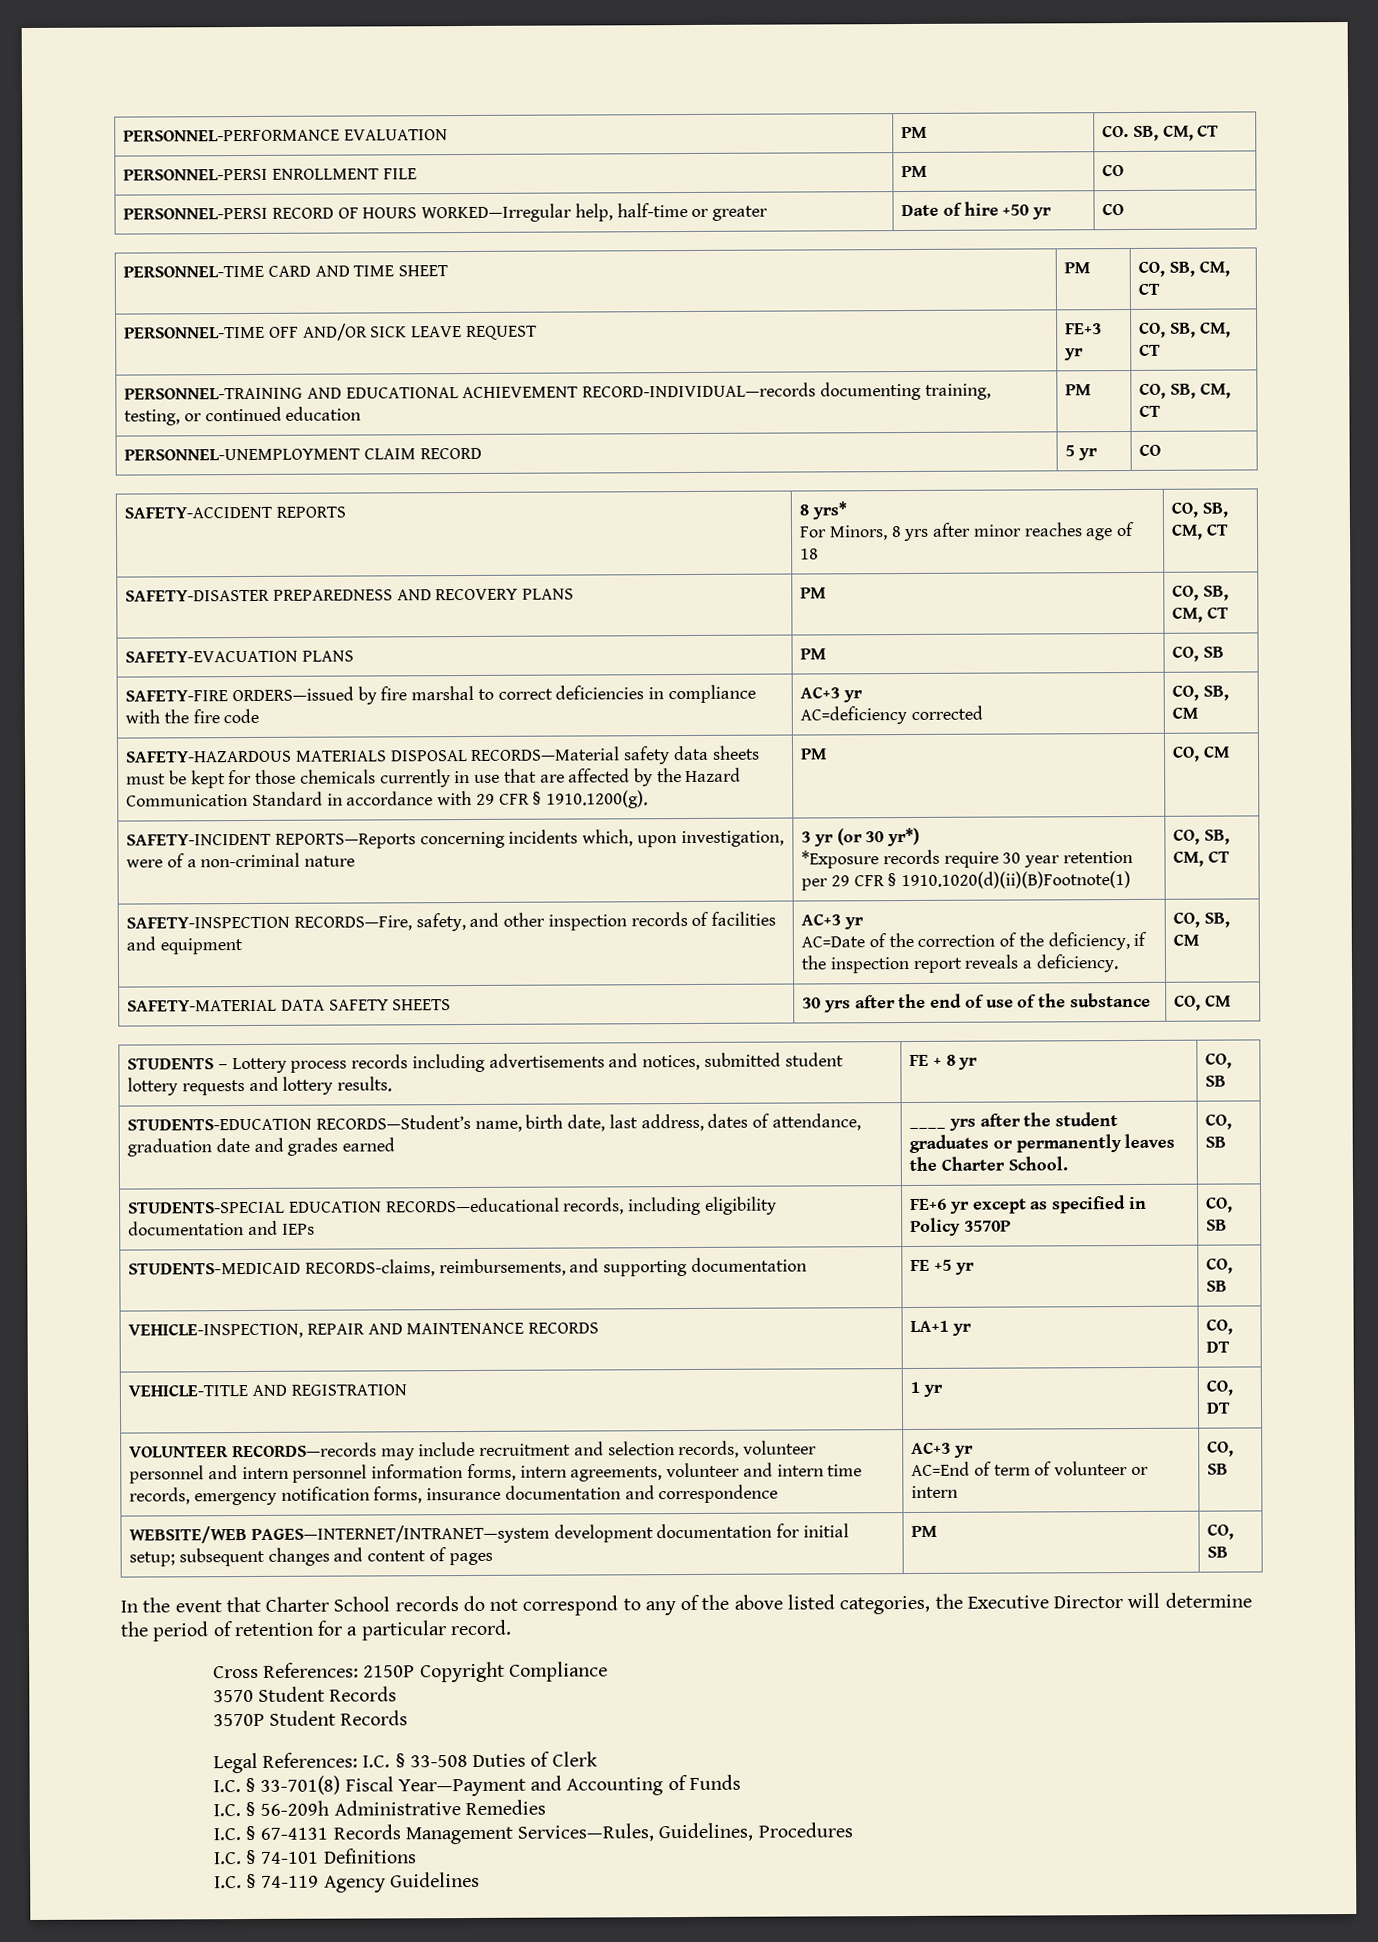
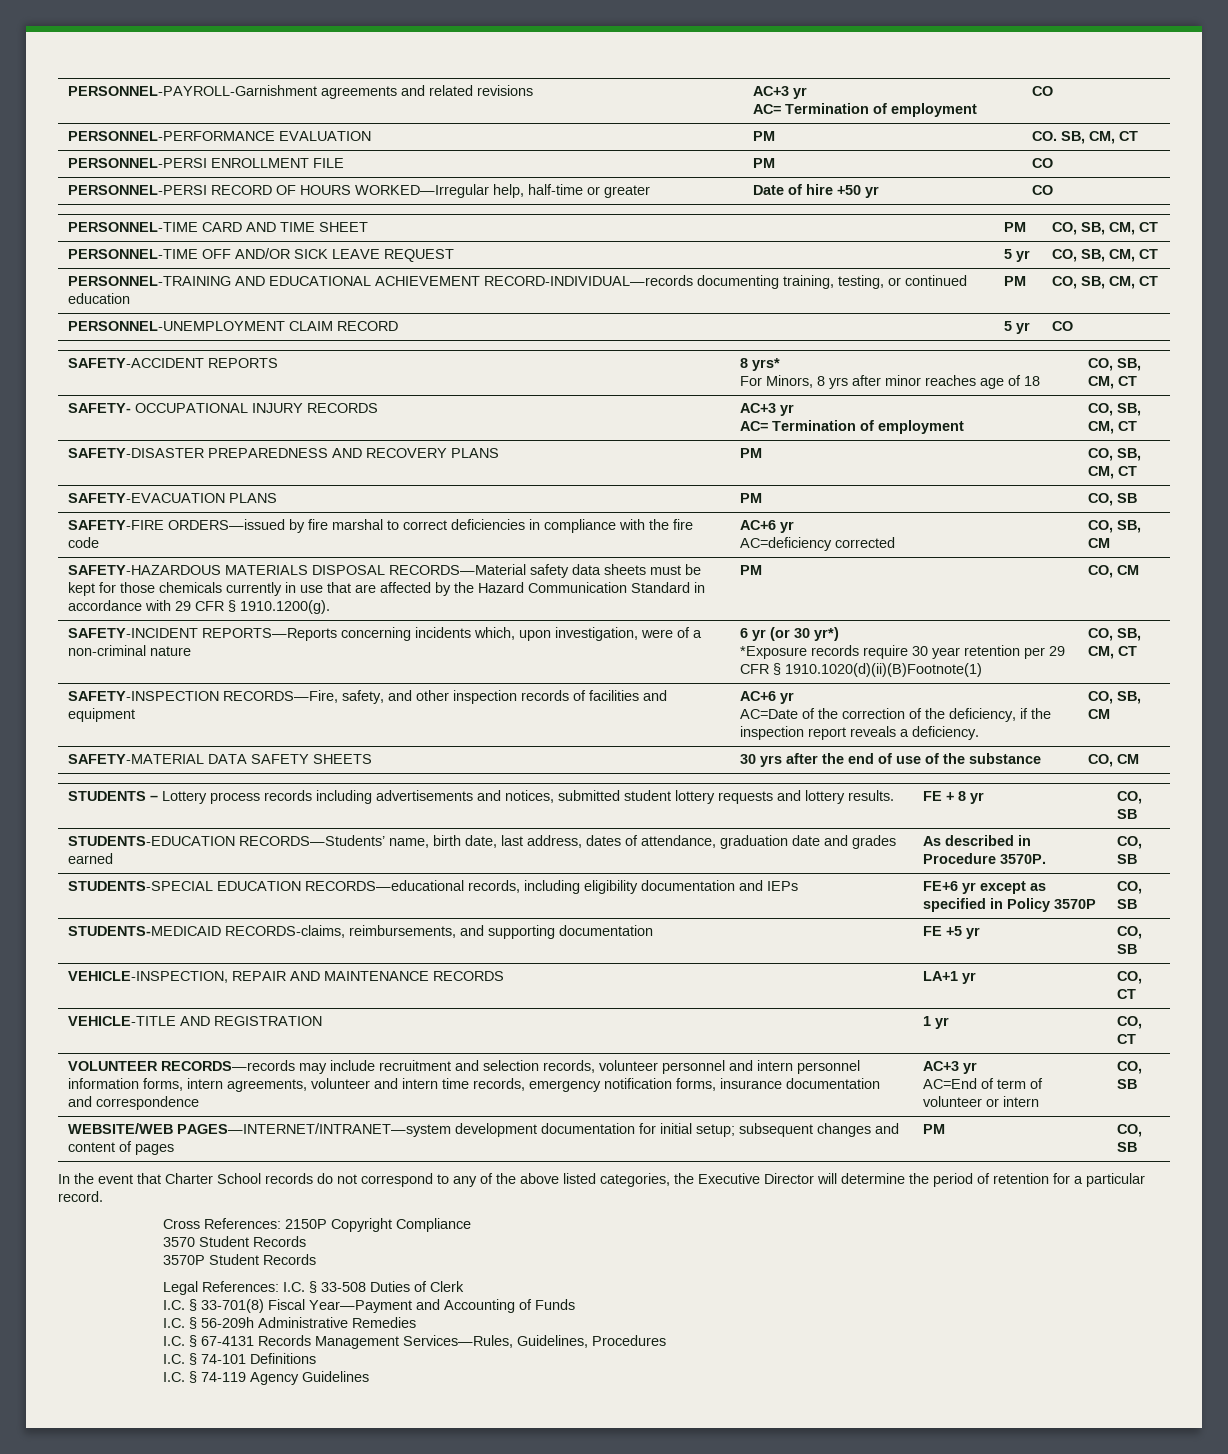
+ PERSONNEL-PAYROLL-Garnishment agreements and related revisions | AC+3 yr
+ AC= Termination of employment | CO
- PERSONNEL-TIME OFF AND/OR SICK LEAVE REQUEST | FE+3 yr | CO, SB, CM, CT
+ PERSONNEL-TIME OFF AND/OR SICK LEAVE REQUEST | 5 yr | CO, SB, CM, CT
+ SAFETY- OCCUPATIONAL INJURY RECORDS | AC+3 yr
+ AC= Termination of employment | CO, SB, CM, CT
- SAFETY-FIRE ORDERS—issued by fire marshal to correct deficiencies in compliance with the fire code | AC+3 yr
+ SAFETY-FIRE ORDERS—issued by fire marshal to correct deficiencies in compliance with the fire code | AC+6 yr
- SAFETY-INCIDENT REPORTS—Reports concerning incidents which, upon investigation, were of a non-criminal nature | 3 yr (or 30 yr*)
+ SAFETY-INCIDENT REPORTS—Reports concerning incidents which, upon investigation, were of a non-criminal nature | 6 yr (or 30 yr*)
- SAFETY-INSPECTION RECORDS—Fire, safety, and other inspection records of facilities and equipment | AC+3 yr
+ SAFETY-INSPECTION RECORDS—Fire, safety, and other inspection records of facilities and equipment | AC+6 yr
- STUDENTS-EDUCATION RECORDS—Student’s name, birth date, last address, dates of attendance, graduation date and grades earned | ____ yrs after the student graduates or permanently leaves the Charter School. | CO, SB
+ STUDENTS-EDUCATION RECORDS—Students’ name, birth date, last address, dates of attendance, graduation date and grades earned | As described in Procedure 3570P. | CO, SB
- VEHICLE-INSPECTION, REPAIR AND MAINTENANCE RECORDS | LA+1 yr | CO, DT
+ VEHICLE-INSPECTION, REPAIR AND MAINTENANCE RECORDS | LA+1 yr | CO, CT
- VEHICLE-TITLE AND REGISTRATION | 1 yr | CO, DT
+ VEHICLE-TITLE AND REGISTRATION | 1 yr | CO, CT

